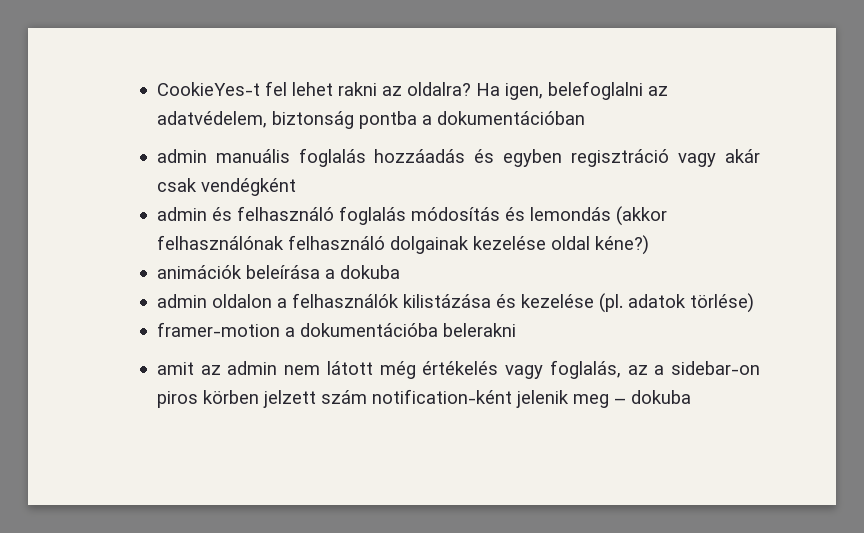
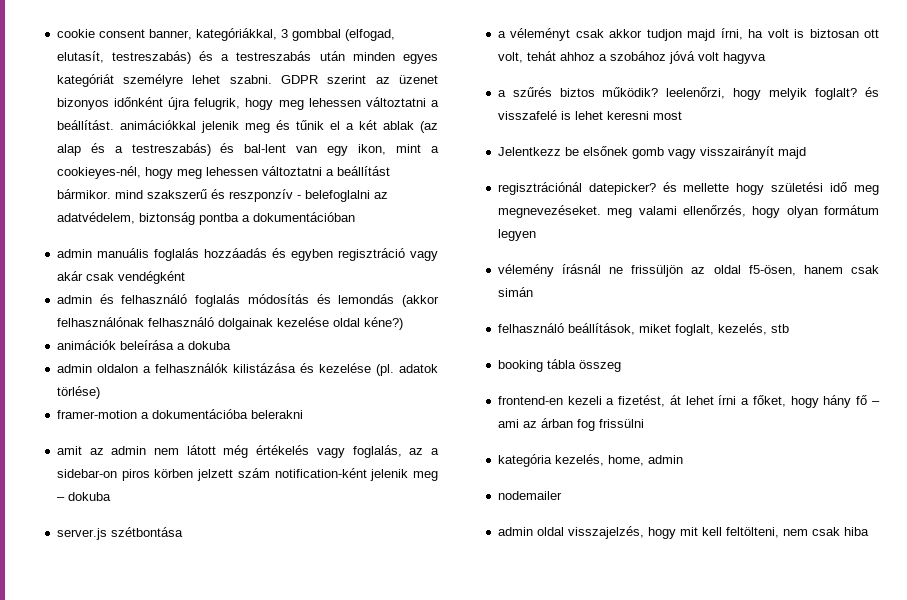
- CookieYes-t fel lehet rakni az oldalra? Ha igen, belefoglalni az adatvédelem, biztonság pontba a dokumentációban
+ cookie consent banner, kategóriákkal, 3 gombbal (elfogad, elutasít, testreszabás) és a testreszabás után minden egyes kategóriát személyre lehet szabni. GDPR szerint az üzenet bizonyos időnként újra felugrik, hogy meg lehessen változtatni a beállítást. animációkkal jelenik meg és tűnik el a két ablak (az alap és a testreszabás) és bal-lent van egy ikon, mint a cookieyes-nél, hogy meg lehessen változtatni a beállítást bármikor. mind szakszerű és reszponzív - belefoglalni az adatvédelem, biztonság pontba a dokumentációban
+ server.js szétbontása
+ a véleményt csak akkor tudjon majd írni, ha volt is biztosan ott volt, tehát ahhoz a szobához jóvá volt hagyva
+ a szűrés biztos működik? leelenőrzi, hogy melyik foglalt? és visszafelé is lehet keresni most
+ Jelentkezz be elsőnek gomb vagy visszairányít majd
+ regisztrációnál datepicker? és mellette hogy születési idő meg megnevezéseket. meg valami ellenőrzés, hogy olyan formátum legyen
+ vélemény írásnál ne frissüljön az oldal f5-ösen, hanem csak simán
+ felhasználó beállítások, miket foglalt, kezelés, stb
+ booking tábla összeg
+ frontend-en kezeli a fizetést, át lehet írni a főket, hogy hány fő – ami az árban fog frissülni
+ kategória kezelés, home, admin
+ nodemailer
+ admin oldal visszajelzés, hogy mit kell feltölteni, nem csak hiba

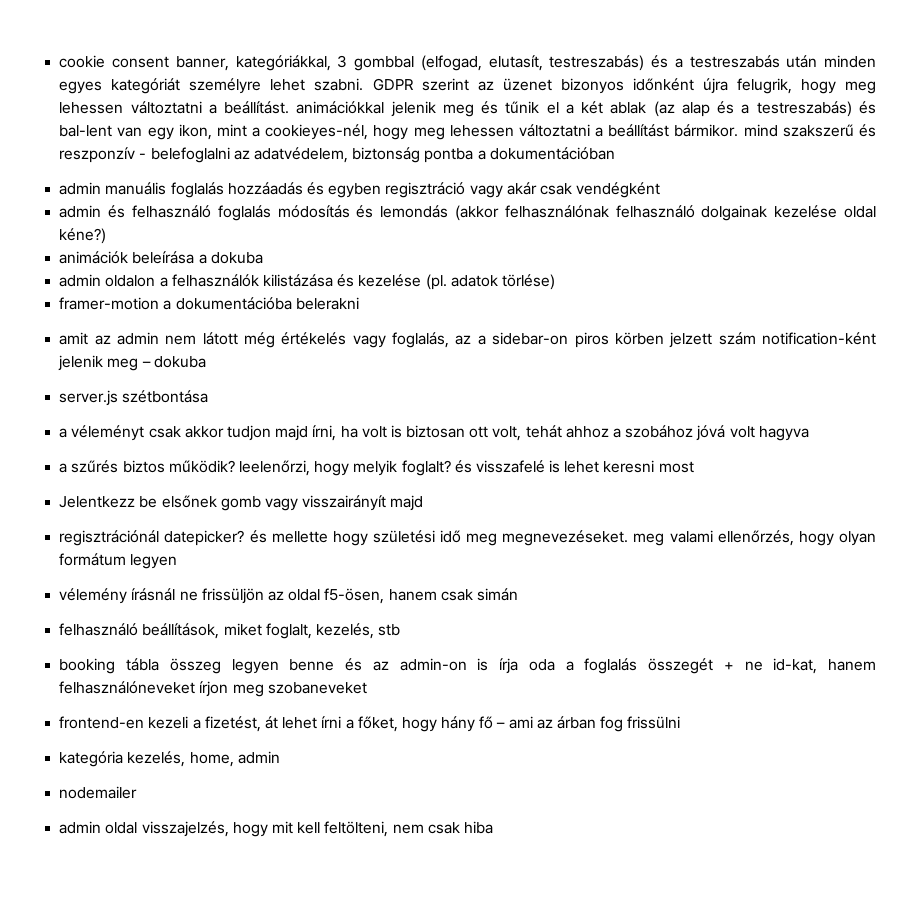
- booking tábla összeg
+ booking tábla összeg legyen benne és az admin-on is írja oda a foglalás összegét + ne id-kat, hanem felhasználóneveket írjon meg szobaneveket

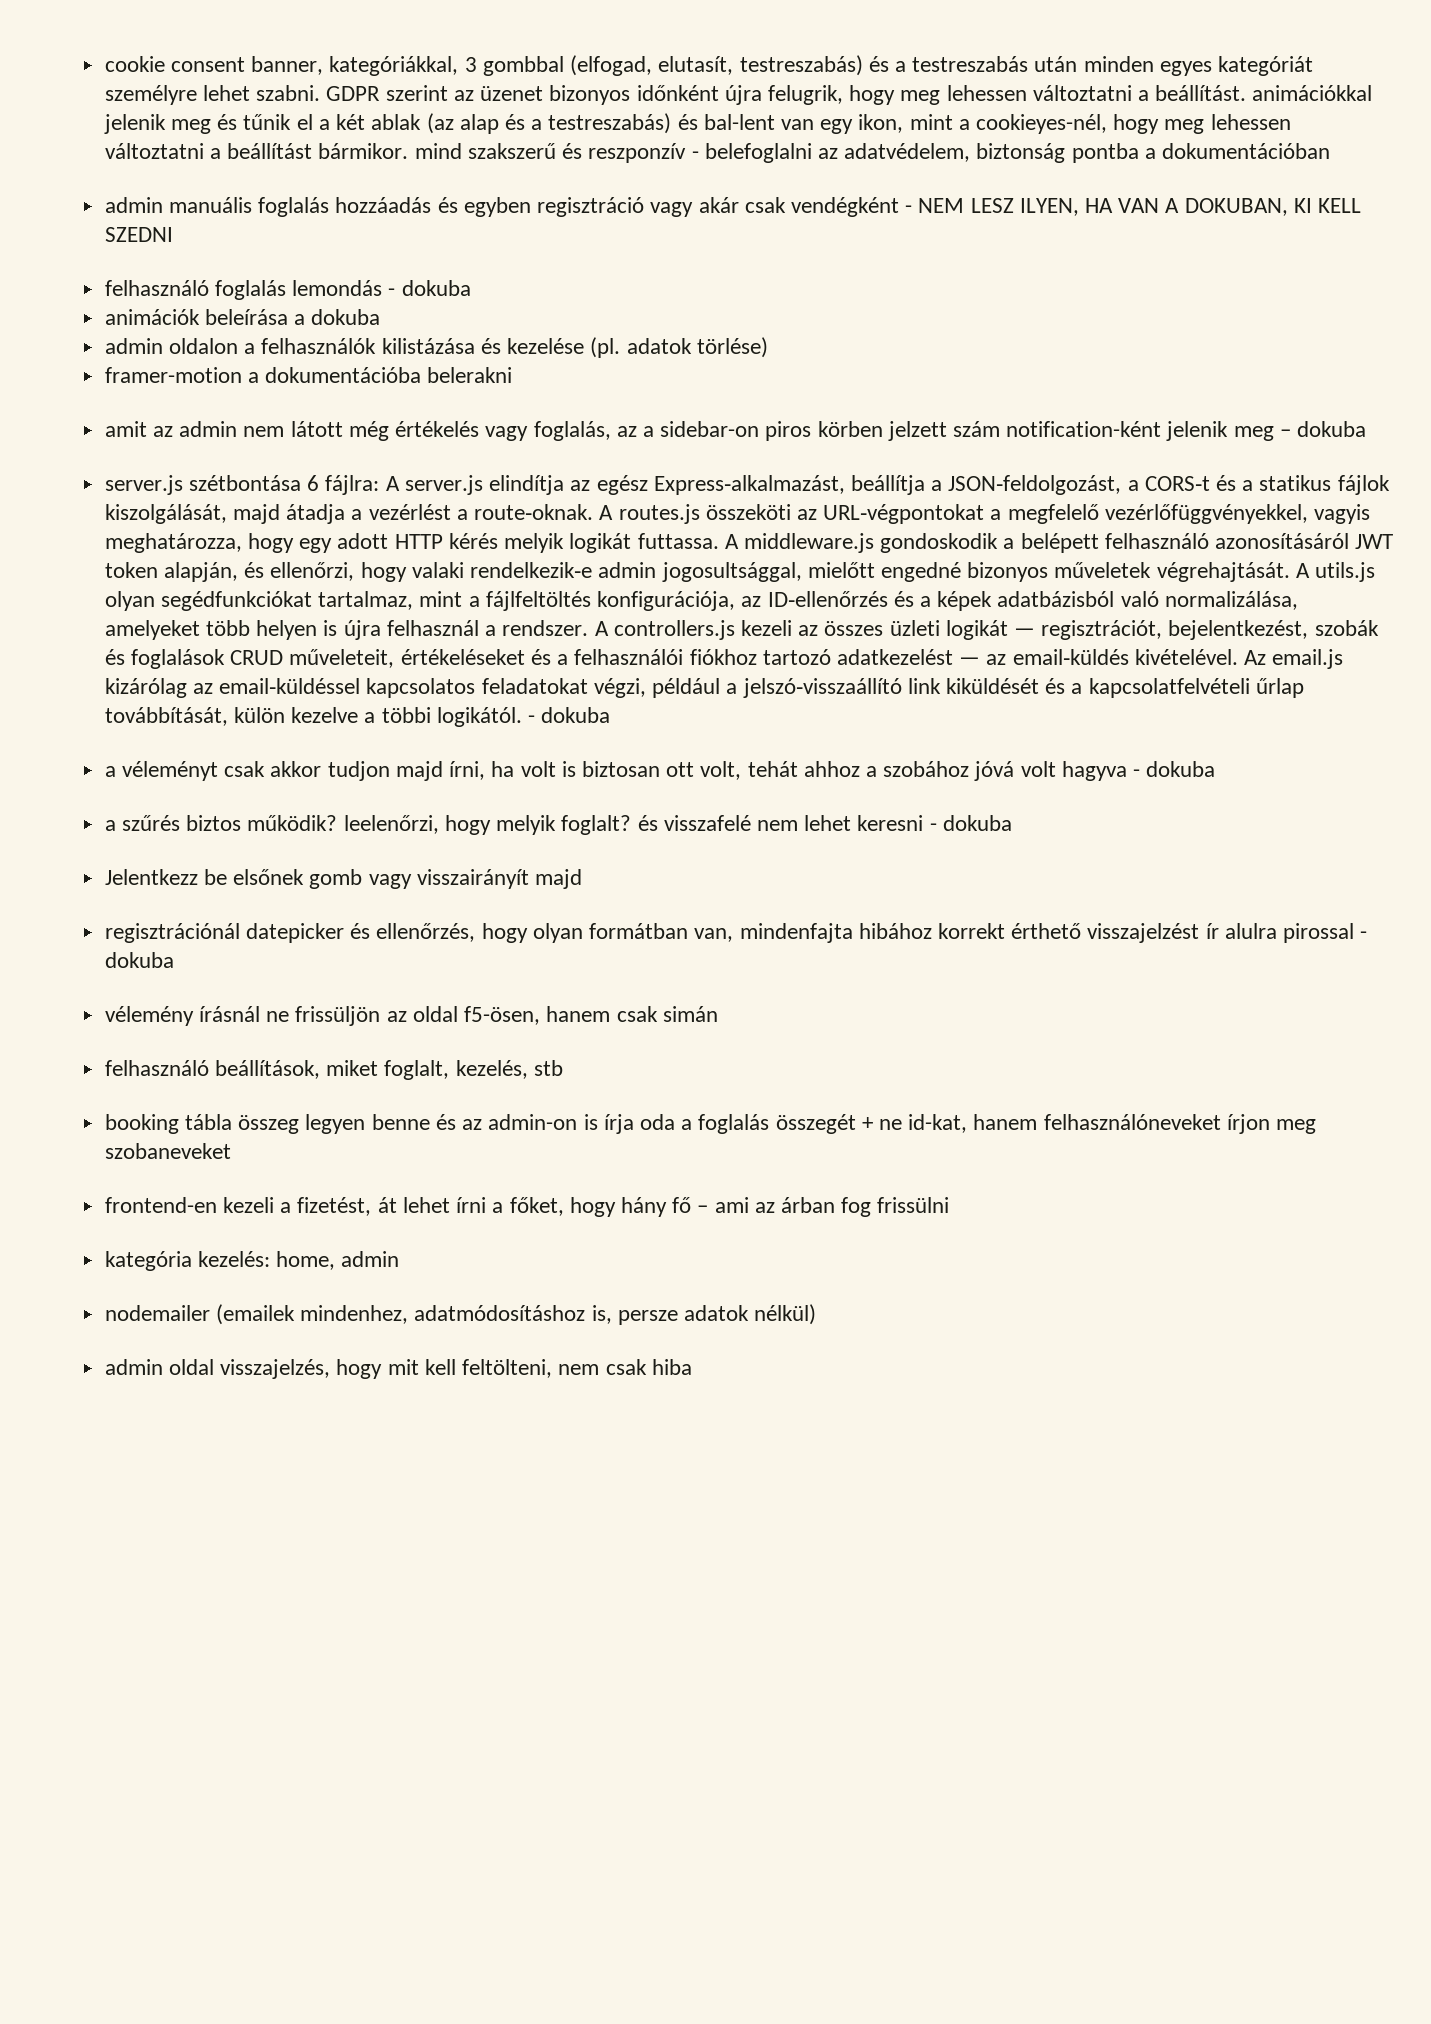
- admin manuális foglalás hozzáadás és egyben regisztráció vagy akár csak vendégként
- admin és felhasználó foglalás módosítás és lemondás (akkor felhasználónak felhasználó dolgainak kezelése oldal kéne?)
+ admin manuális foglalás hozzáadás és egyben regisztráció vagy akár csak vendégként - NEM LESZ ILYEN, HA VAN A DOKUBAN, KI KELL SZEDNI
+ felhasználó foglalás lemondás - dokuba
- server.js szétbontása
+ server.js szétbontása 6 fájlra: A server.js elindítja az egész Express‑alkalmazást, beállítja a JSON‑feldolgozást, a CORS‑t és a statikus fájlok kiszolgálását, majd átadja a vezérlést a route‑oknak. A routes.js összeköti az URL‑végpontokat a megfelelő vezérlőfüggvényekkel, vagyis meghatározza, hogy egy adott HTTP kérés melyik logikát futtassa. A middleware.js gondoskodik a belépett felhasználó azonosításáról JWT token alapján, és ellenőrzi, hogy valaki rendelkezik‑e admin jogosultsággal, mielőtt engedné bizonyos műveletek végrehajtását. A utils.js olyan segédfunkciókat tartalmaz, mint a fájlfeltöltés konfigurációja, az ID‑ellenőrzés és a képek adatbázisból való normalizálása, amelyeket több helyen is újra felhasznál a rendszer. A controllers.js kezeli az összes üzleti logikát — regisztrációt, bejelentkezést, szobák és foglalások CRUD műveleteit, értékeléseket és a felhasználói fiókhoz tartozó adatkezelést — az email‑küldés kivételével. Az email.js kizárólag az email‑küldéssel kapcsolatos feladatokat végzi, például a jelszó‑visszaállító link kiküldését és a kapcsolatfelvételi űrlap továbbítását, külön kezelve a többi logikától. - dokuba
- a véleményt csak akkor tudjon majd írni, ha volt is biztosan ott volt, tehát ahhoz a szobához jóvá volt hagyva
+ a véleményt csak akkor tudjon majd írni, ha volt is biztosan ott volt, tehát ahhoz a szobához jóvá volt hagyva - dokuba
- a szűrés biztos működik? leelenőrzi, hogy melyik foglalt? és visszafelé is lehet keresni most
+ a szűrés biztos működik? leelenőrzi, hogy melyik foglalt? és visszafelé nem lehet keresni - dokuba
- regisztrációnál datepicker? és mellette hogy születési idő meg megnevezéseket. meg valami ellenőrzés, hogy olyan formátum legyen
+ regisztrációnál datepicker és ellenőrzés, hogy olyan formátban van, mindenfajta hibához korrekt érthető visszajelzést ír alulra pirossal - dokuba
- kategória kezelés, home, admin
+ kategória kezelés: home, admin
- nodemailer
+ nodemailer (emailek mindenhez, adatmódosításhoz is, persze adatok nélkül)

